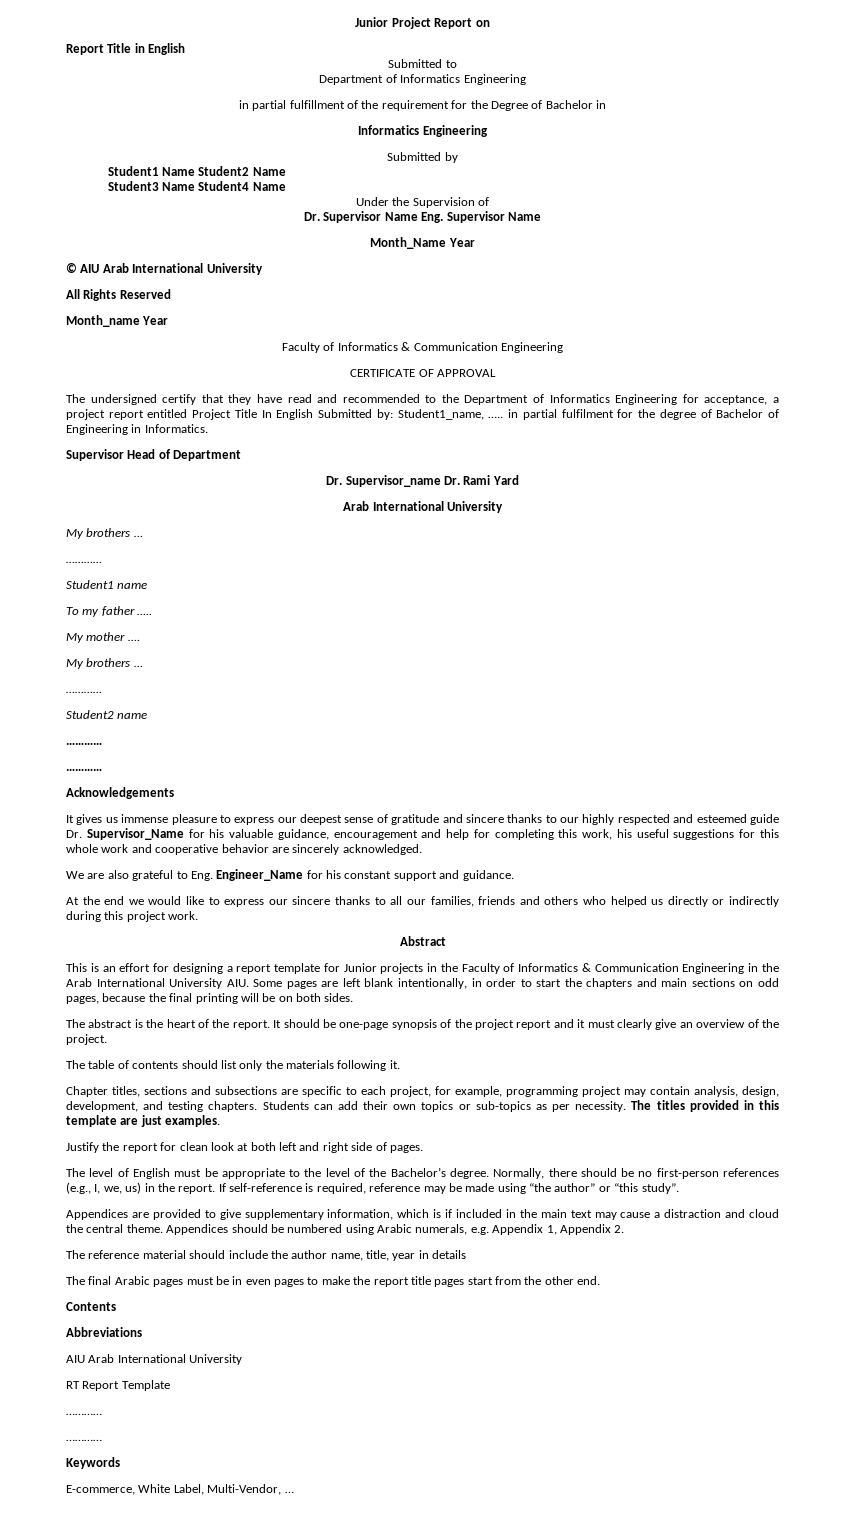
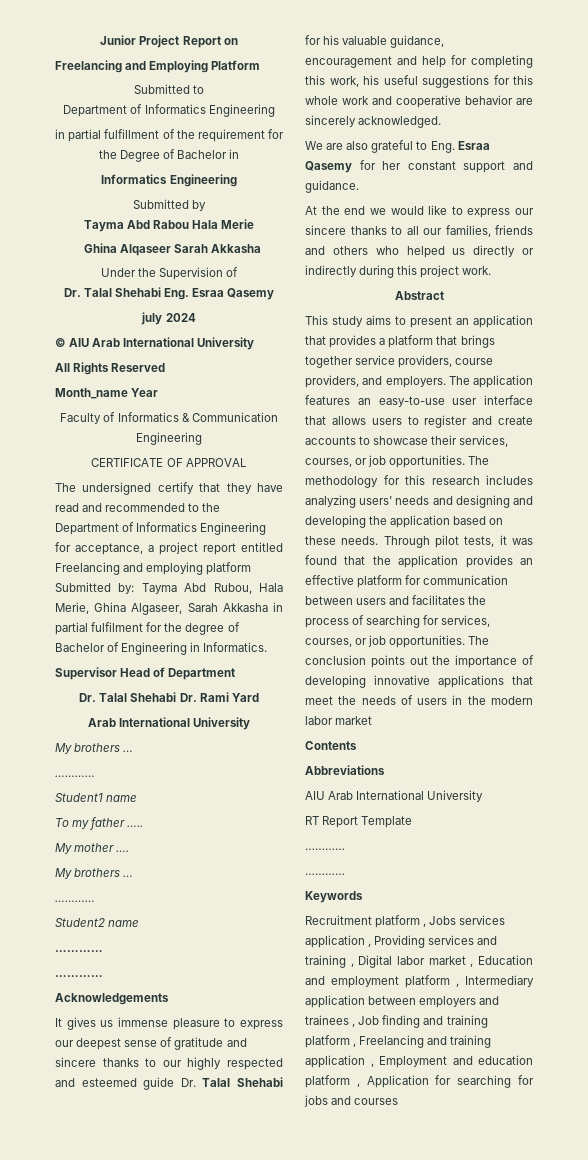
- Report Title in English
+ Freelancing and Employing Platform
- Student1 Name Student2 Name
- Student3 Name Student4 Name
+ Tayma Abd Rabou Hala Merie
+ Ghina Alqaseer Sarah Akkasha
- Dr. Supervisor Name Eng. Supervisor Name
- Month_Name Year
+ Dr. Talal Shehabi Eng. Esraa Qasemy
+ july 2024
- The undersigned certify that they have read and recommended to the Department of Informatics Engineering for acceptance, a project report entitled Project Title In English Submitted by: Student1_name, ….. in partial fulfilment for the degree of Bachelor of Engineering in Informatics.
+ The undersigned certify that they have read and recommended to the Department of Informatics Engineering for acceptance, a project report entitled Freelancing and employing platform Submitted by: Tayma Abd Rubou, Hala Merie, Ghina Algaseer, Sarah Akkasha in partial fulfilment for the degree of Bachelor of Engineering in Informatics.
- Dr. Supervisor_name Dr. Rami Yard
+ Dr. Talal Shehabi Dr. Rami Yard
- It gives us immense pleasure to express our deepest sense of gratitude and sincere thanks to our highly respected and esteemed guide Dr. Supervisor_Name for his valuable guidance, encouragement and help for completing this work, his useful suggestions for this whole work and cooperative behavior are sincerely acknowledged.
+ It gives us immense pleasure to express our deepest sense of gratitude and sincere thanks to our highly respected and esteemed guide Dr. Talal Shehabi for his valuable guidance, encouragement and help for completing this work, his useful suggestions for this whole work and cooperative behavior are sincerely acknowledged.
- We are also grateful to Eng. Engineer_Name for his constant support and guidance.
+ We are also grateful to Eng. Esraa Qasemy for her constant support and guidance.
- This is an effort for designing a report template for Junior projects in the Faculty of Informatics & Communication Engineering in the Arab International University AIU. Some pages are left blank intentionally, in order to start the chapters and main sections on odd pages, because the final printing will be on both sides.
- The abstract is the heart of the report. It should be one-page synopsis of the project report and it must clearly give an overview of the project.
- The table of contents should list only the materials following it.
- Chapter titles, sections and subsections are specific to each project, for example, programming project may contain analysis, design, development, and testing chapters. Students can add their own topics or sub-topics as per necessity. The titles provided in this template are just examples.
- Justify the report for clean look at both left and right side of pages.
- The level of English must be appropriate to the level of the Bachelor’s degree. Normally, there should be no first-person references (e.g., I, we, us) in the report. If self-reference is required, reference may be made using “the author” or “this study”.
- Appendices are provided to give supplementary information, which is if included in the main text may cause a distraction and cloud the central theme. Appendices should be numbered using Arabic numerals, e.g. Appendix 1, Appendix 2.
- The reference material should include the author name, title, year in details
- The final Arabic pages must be in even pages to make the report title pages start from the other end.
+ This study aims to present an application that provides a platform that brings together service providers, course providers, and employers. The application features an easy-to-use user interface that allows users to register and create accounts to showcase their services, courses, or job opportunities. The methodology for this research includes analyzing users' needs and designing and developing the application based on these needs. Through pilot tests, it was found that the application provides an effective platform for communication between users and facilitates the process of searching for services, courses, or job opportunities. The conclusion points out the importance of developing innovative applications that meet the needs of users in the modern labor market
- E-commerce, White Label, Multi-Vendor, …
+ Recruitment platform , Jobs services application , Providing services and training , Digital labor market , Education and employment platform , Intermediary application between employers and trainees , Job finding and training platform , Freelancing and training application , Employment and education platform , Application for searching for jobs and courses

